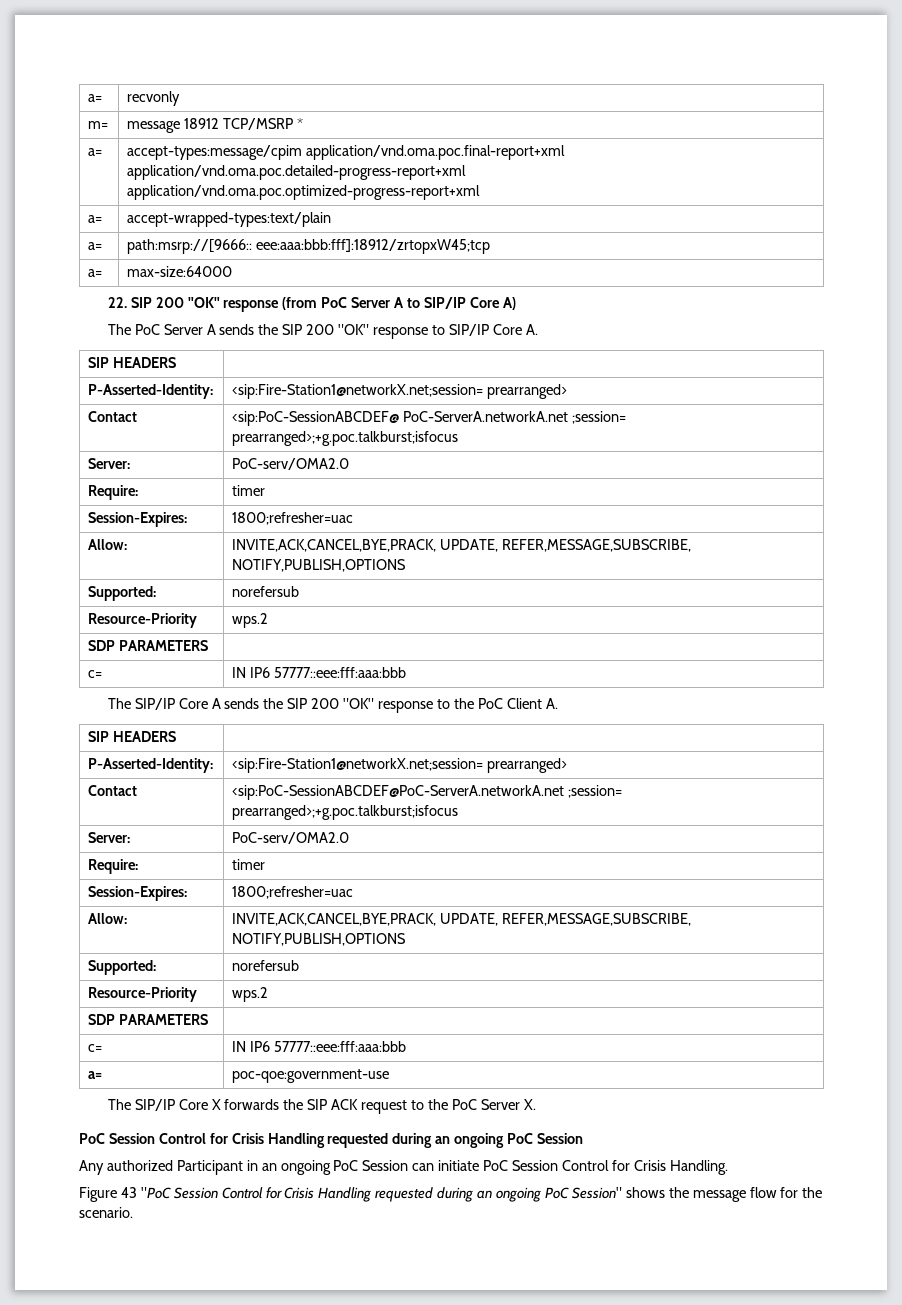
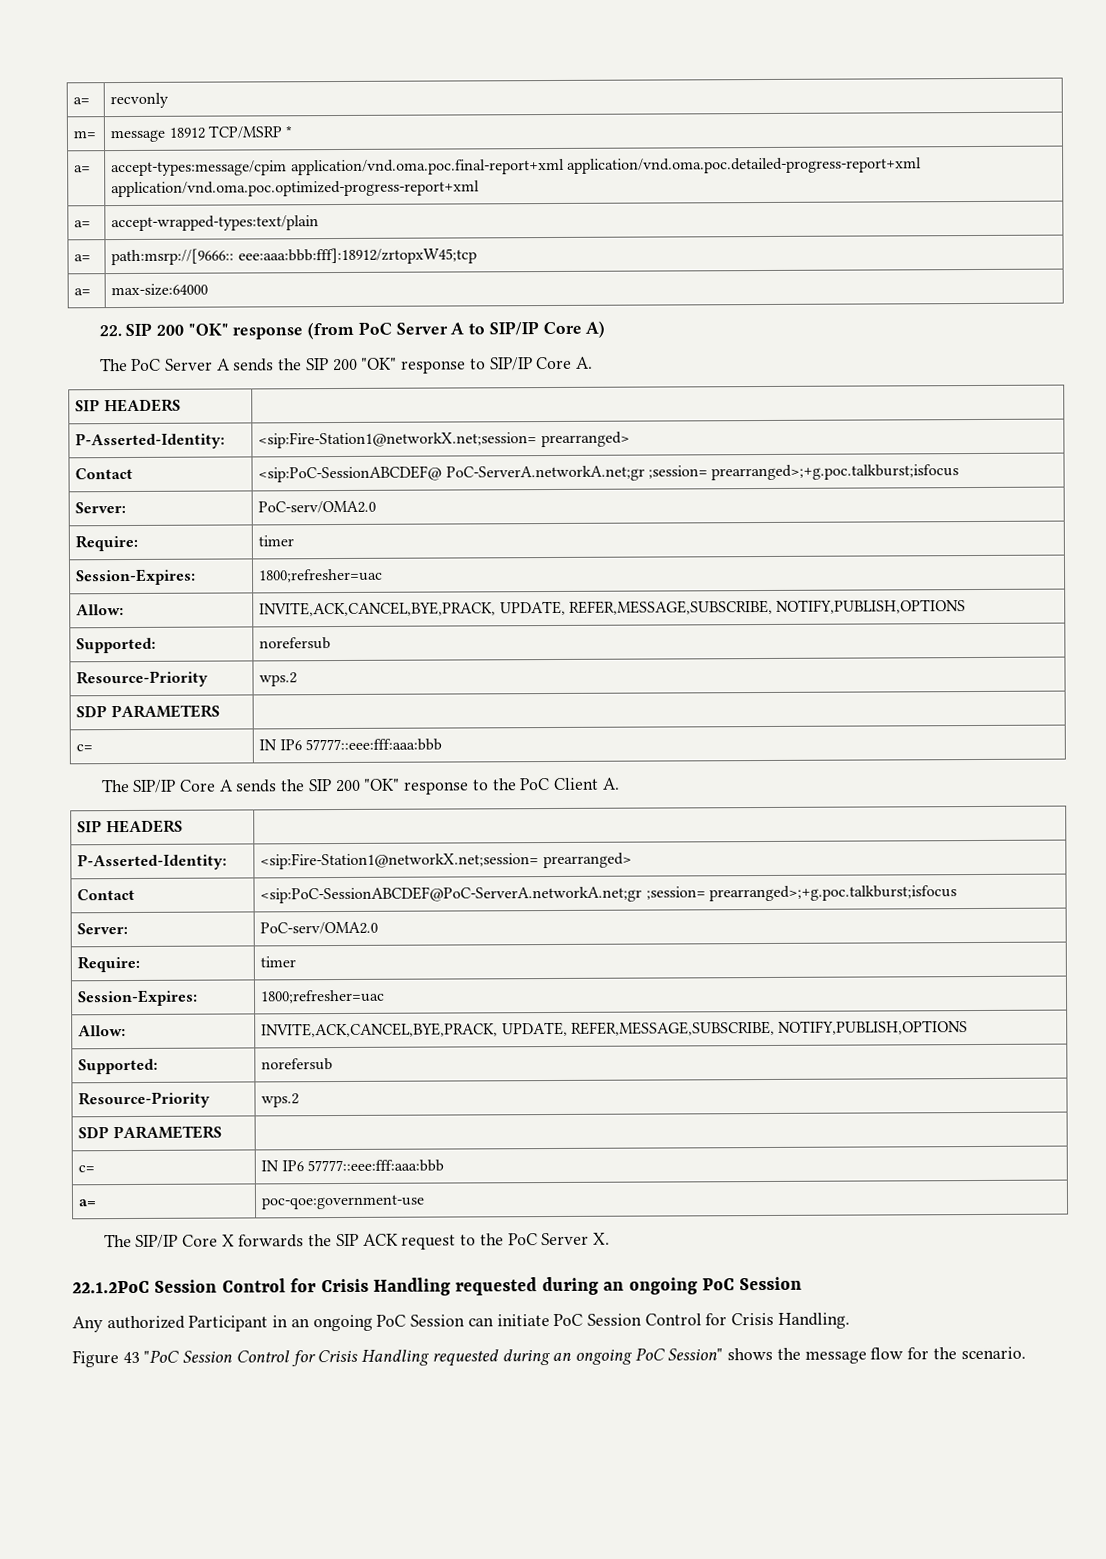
- Contact | <sip:PoC-SessionABCDEF@ PoC-ServerA.networkA.net ;session= prearranged>;+g.poc.talkburst;isfocus
+ Contact | <sip:PoC-SessionABCDEF@ PoC-ServerA.networkA.net;gr ;session= prearranged>;+g.poc.talkburst;isfocus
- Contact | <sip:PoC-SessionABCDEF@PoC-ServerA.networkA.net ;session= prearranged>;+g.poc.talkburst;isfocus
+ Contact | <sip:PoC-SessionABCDEF@PoC-ServerA.networkA.net;gr ;session= prearranged>;+g.poc.talkburst;isfocus
- PoC Session Control for Crisis Handling requested during an ongoing PoC Session
+ 22.1.2PoC Session Control for Crisis Handling requested during an ongoing PoC Session

